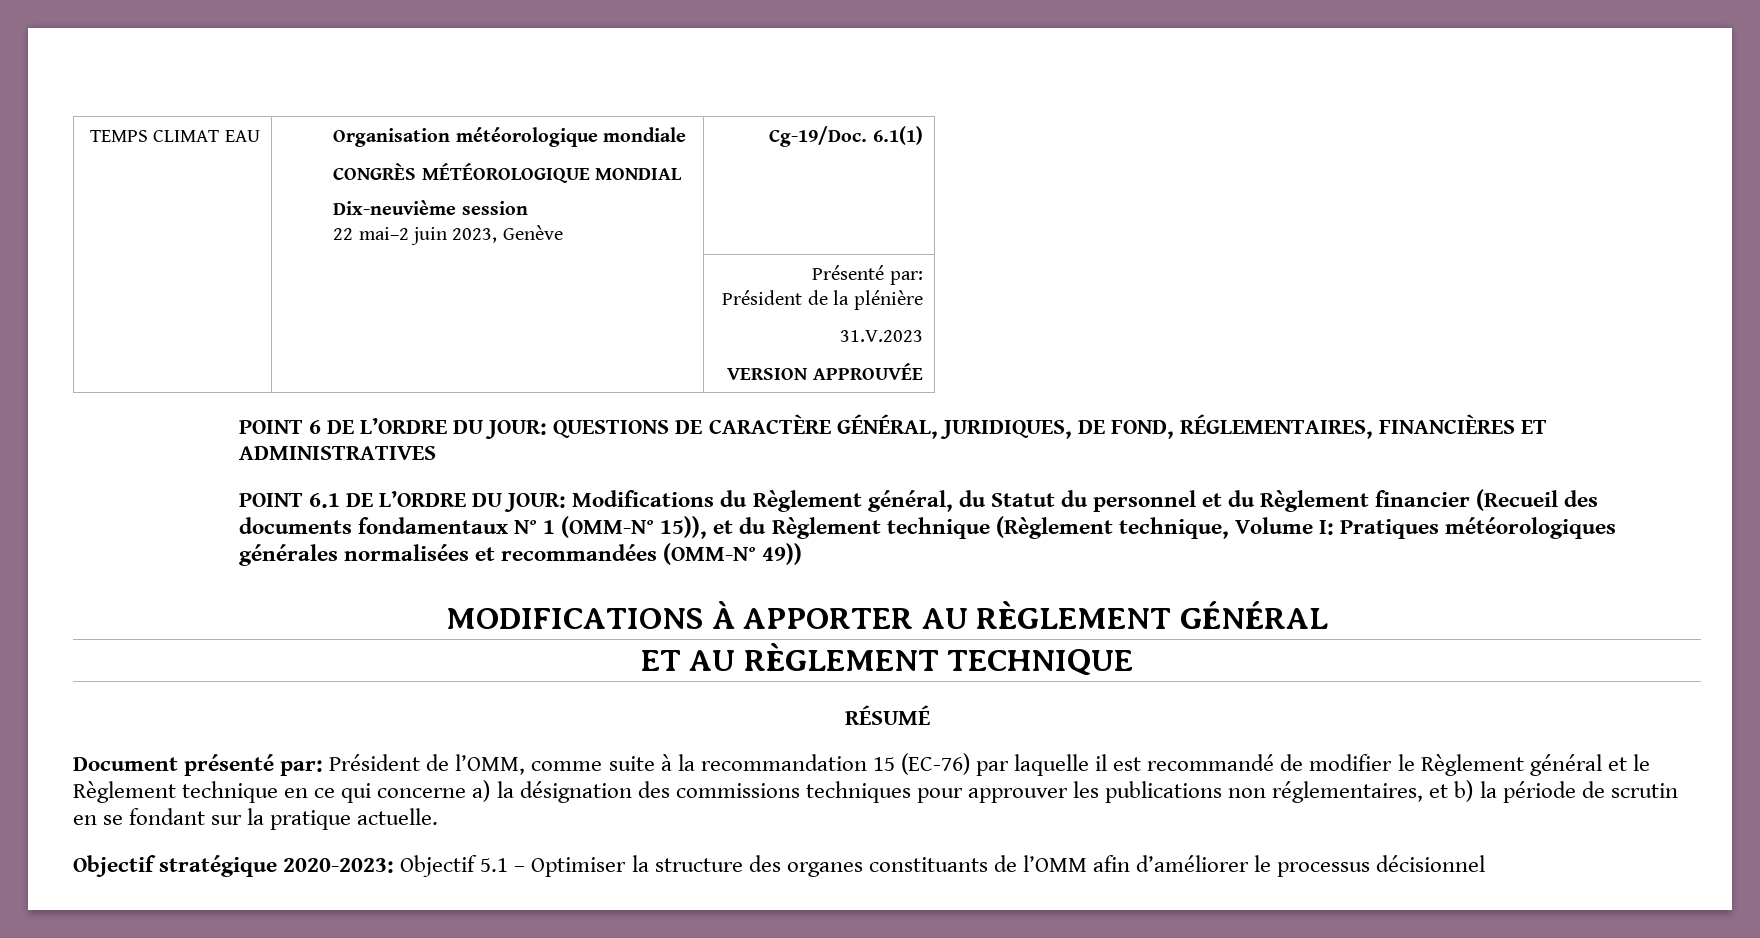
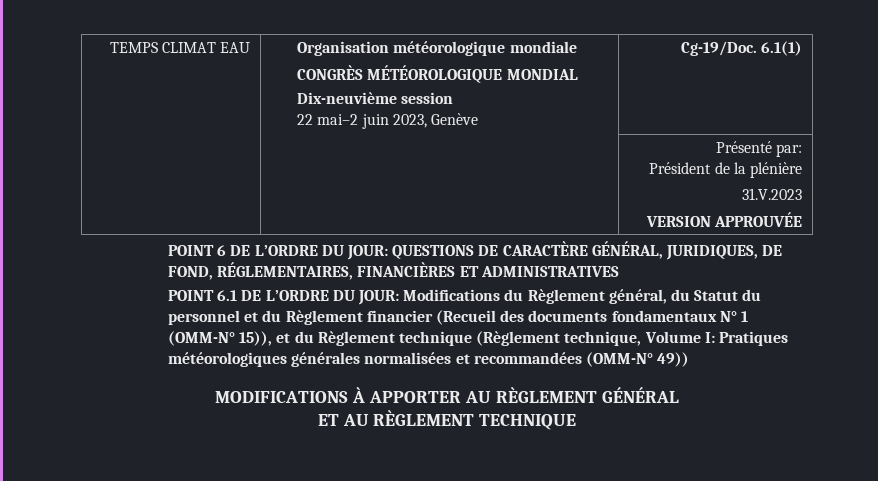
- RÉSUMÉ
- Document présenté par: Président de l’OMM, comme suite à la recommandation 15 (EC-76) par laquelle il est recommandé de modifier le Règlement général et le Règlement technique en ce qui concerne a) la désignation des commissions techniques pour approuver les publications non réglementaires, et b) la période de scrutin en se fondant sur la pratique actuelle.
- Objectif stratégique 2020-2023: Objectif 5.1 – Optimiser la structure des organes constituants de l’OMM afin d’améliorer le processus décisionnel

